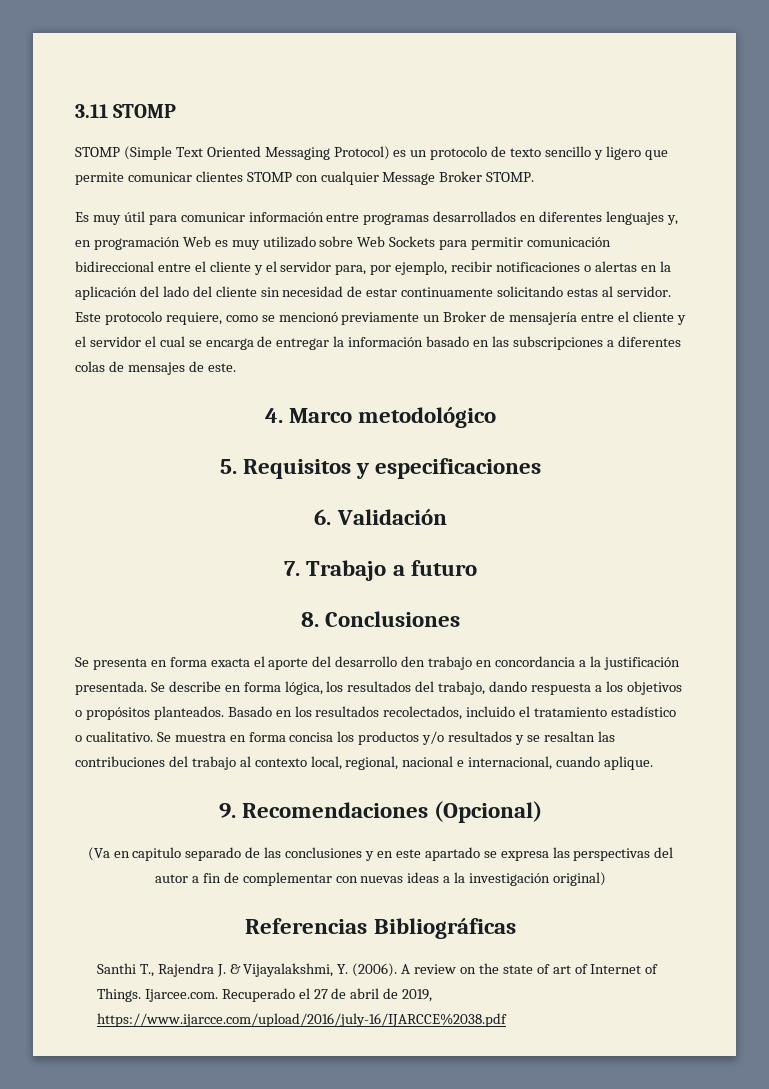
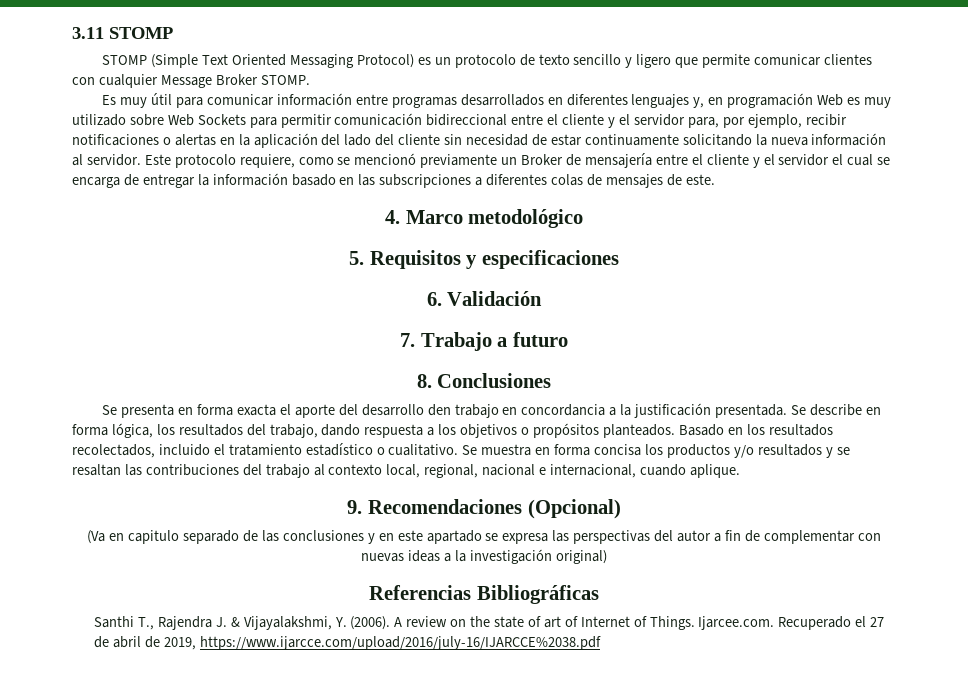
- STOMP (Simple Text Oriented Messaging Protocol) es un protocolo de texto sencillo y ligero que permite comunicar clientes STOMP con cualquier Message Broker STOMP.
+ STOMP (Simple Text Oriented Messaging Protocol) es un protocolo de texto sencillo y ligero que permite comunicar clientes con cualquier Message Broker STOMP.
- Es muy útil para comunicar información entre programas desarrollados en diferentes lenguajes y, en programación Web es muy utilizado sobre Web Sockets para permitir comunicación bidireccional entre el cliente y el servidor para, por ejemplo, recibir notificaciones o alertas en la aplicación del lado del cliente sin necesidad de estar continuamente solicitando estas al servidor.
+ Es muy útil para comunicar información entre programas desarrollados en diferentes lenguajes y, en programación Web es muy utilizado sobre Web Sockets para permitir comunicación bidireccional entre el cliente y el servidor para, por ejemplo, recibir notificaciones o alertas en la aplicación del lado del cliente sin necesidad de estar continuamente solicitando la nueva información al servidor.

